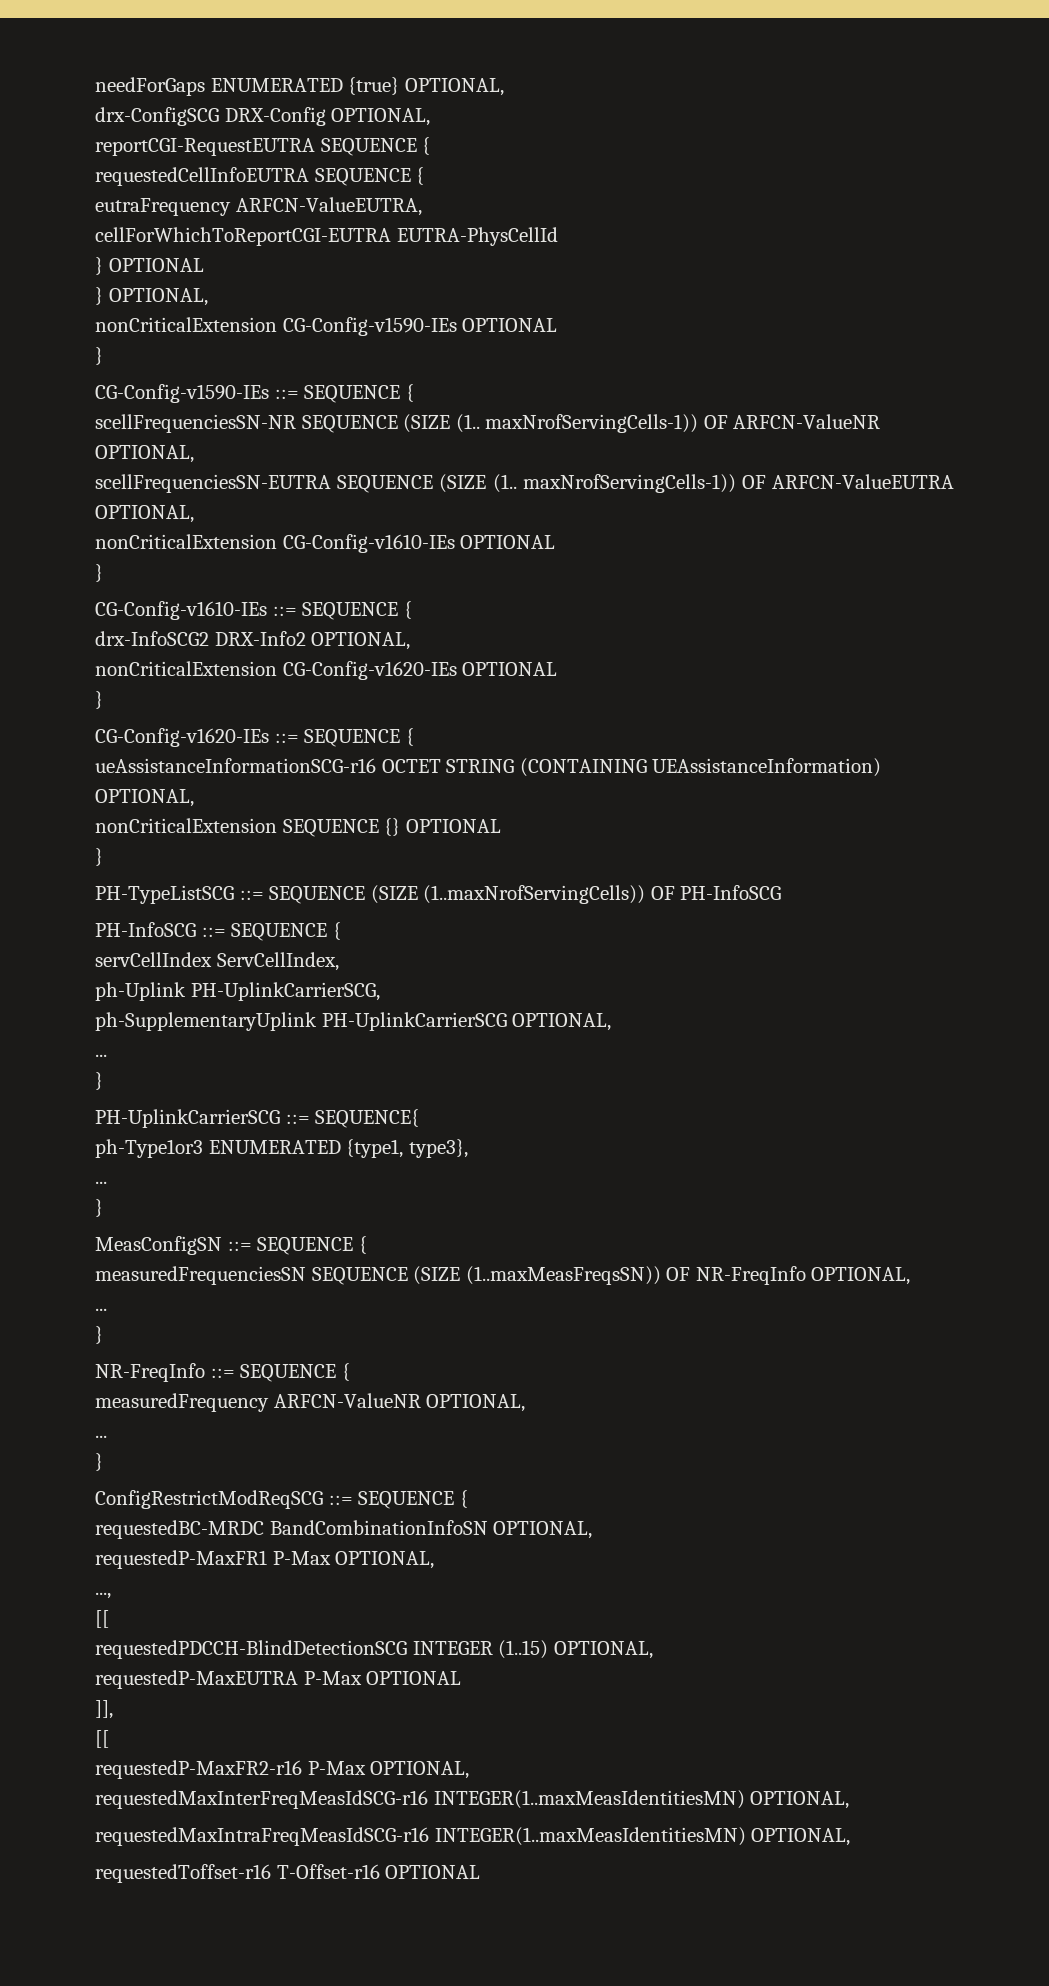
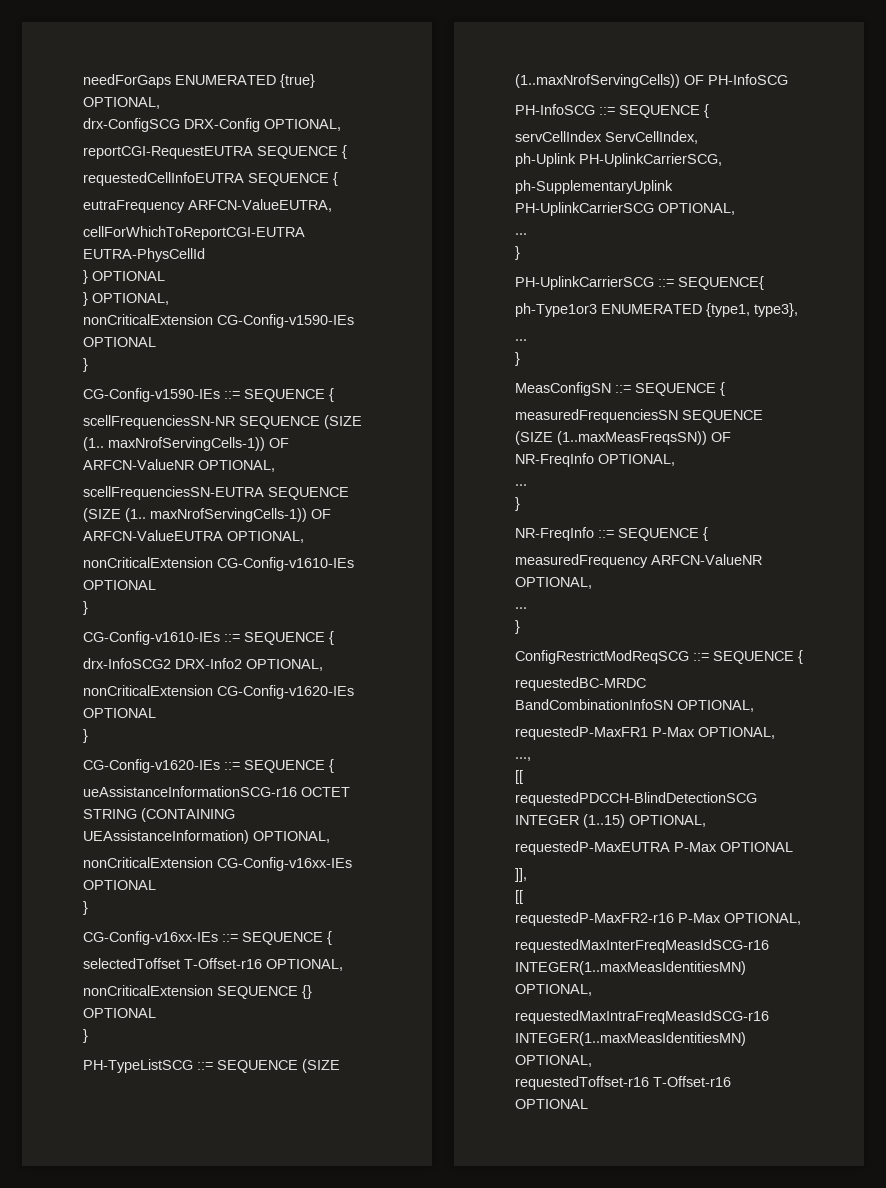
+ nonCriticalExtension CG-Config-v16xx-IEs OPTIONAL
+ }
+ CG-Config-v16xx-IEs ::= SEQUENCE {
+ selectedToffset T-Offset-r16 OPTIONAL,

